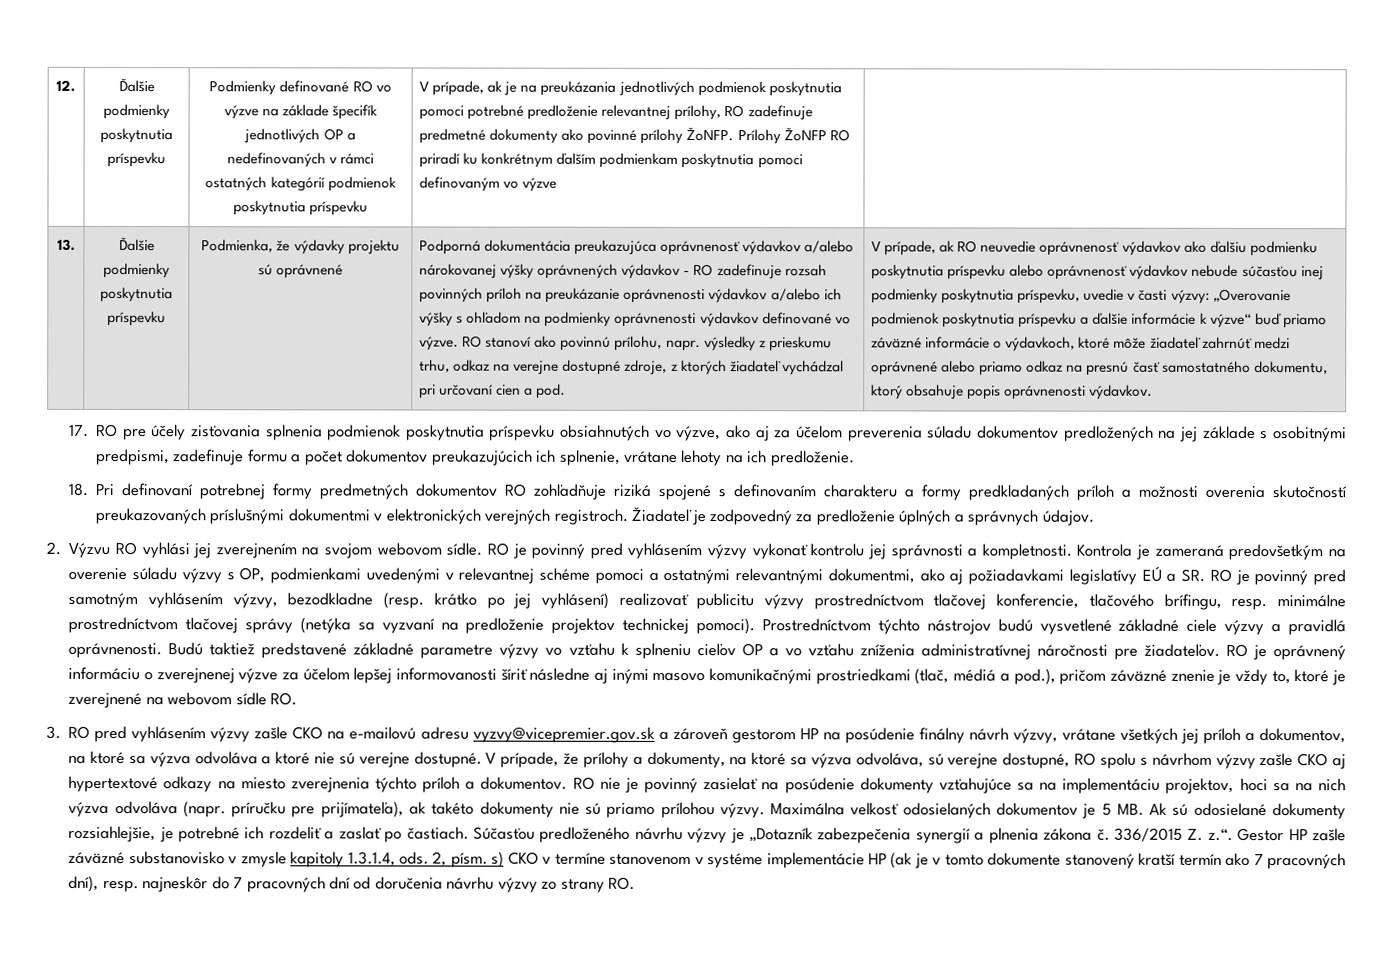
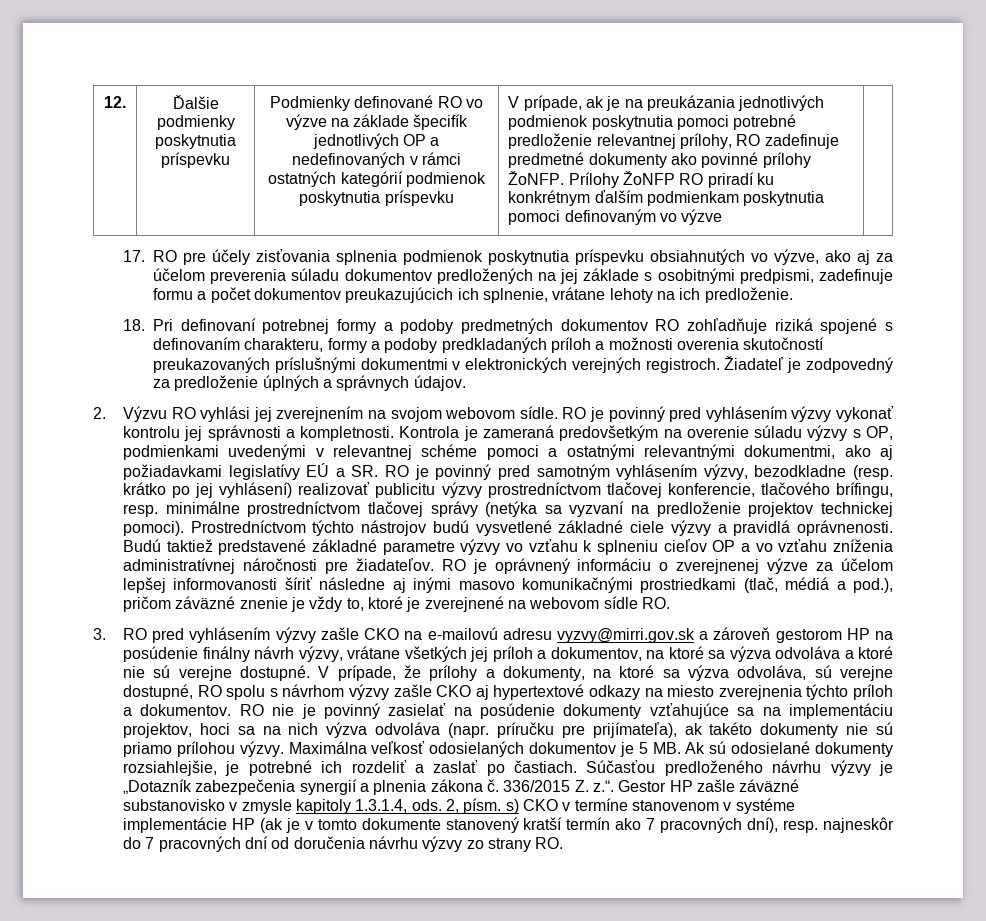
- 13. | Ďalšie podmienky poskytnutia príspevku | Podmienka, že výdavky projektu sú oprávnené | Podporná dokumentácia preukazujúca oprávnenosť výdavkov a/alebo nárokovanej výšky oprávnených výdavkov - RO zadefinuje rozsah povinných príloh na preukázanie oprávnenosti výdavkov a/alebo ich výšky s ohľadom na podmienky oprávnenosti výdavkov definované vo výzve. RO stanoví ako povinnú prílohu, napr. výsledky z prieskumu trhu, odkaz na verejne dostupné zdroje, z ktorých žiadateľ vychádzal pri určovaní cien a pod. | V prípade, ak RO neuvedie oprávnenosť výdavkov ako ďalšiu podmienku poskytnutia príspevku alebo oprávnenosť výdavkov nebude súčasťou inej podmienky poskytnutia príspevku, uvedie v časti výzvy: „Overovanie podmienok poskytnutia príspevku a ďalšie informácie k výzve“ buď priamo záväzné informácie o výdavkoch, ktoré môže žiadateľ zahrnúť medzi oprávnené alebo priamo odkaz na presnú časť samostatného dokumentu, ktorý obsahuje popis oprávnenosti výdavkov.
- 18. Pri definovaní potrebnej formy predmetných dokumentov RO zohľadňuje riziká spojené s definovaním charakteru a formy predkladaných príloh a možnosti overenia skutočností preukazovaných príslušnými dokumentmi v elektronických verejných registroch.
+ 18. Pri definovaní potrebnej formy a podoby predmetných dokumentov RO zohľadňuje riziká spojené s definovaním charakteru, formy a podoby predkladaných príloh a možnosti overenia skutočností preukazovaných príslušnými dokumentmi v elektronických verejných registroch.
- 3. RO pred vyhlásením výzvy zašle CKO na e-mailovú adresu vyzvy@vicepremier.gov.sk a zároveň gestorom HP na posúdenie finálny návrh výzvy, vrátane všetkých jej príloh a dokumentov, na ktoré sa výzva odvoláva a ktoré nie sú verejne dostupné.
+ 3. RO pred vyhlásením výzvy zašle CKO na e-mailovú adresu vyzvy@mirri.gov.sk a zároveň gestorom HP na posúdenie finálny návrh výzvy, vrátane všetkých jej príloh a dokumentov, na ktoré sa výzva odvoláva a ktoré nie sú verejne dostupné.

